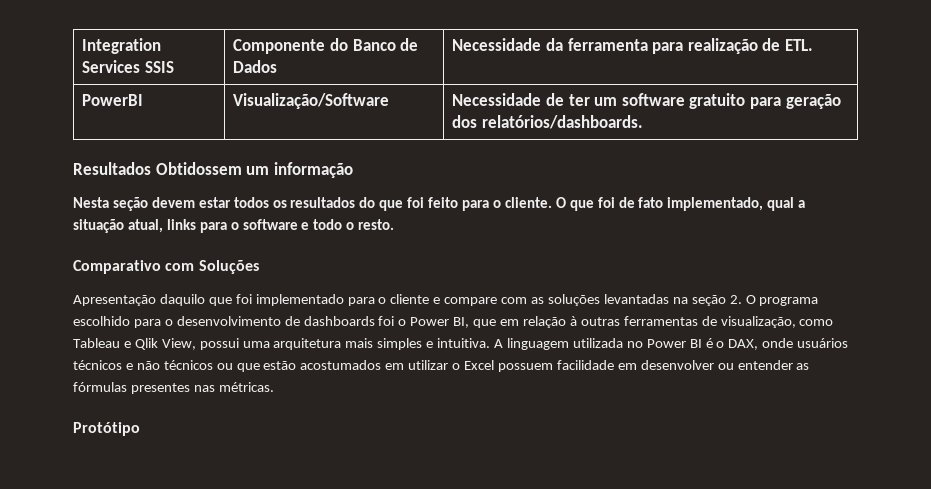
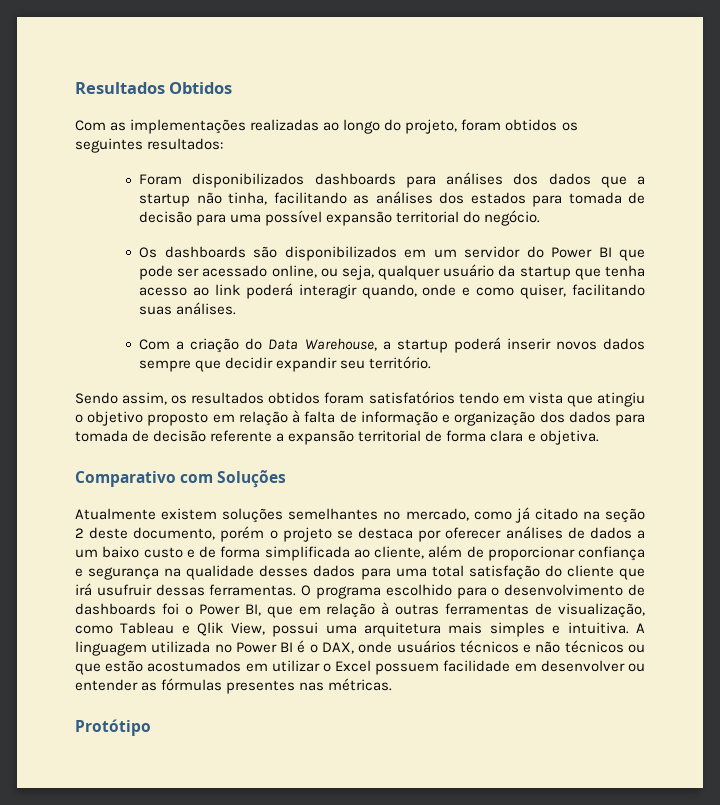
- Integration Services SSIS | Componente do Banco de Dados | Necessidade da ferramenta para realização de ETL.
- PowerBI | Visualização/Software | Necessidade de ter um software gratuito para geração dos relatórios/dashboards.
- Resultados Obtidossem um informação
- Nesta seção devem estar todos os resultados do que foi feito para o cliente. O que foi de fato implementado, qual a situação atual, links para o software e todo o resto.
+ Resultados Obtidos
+ Com as implementações realizadas ao longo do projeto, foram obtidos os seguintes resultados:
+ Foram disponibilizados dashboards para análises dos dados que a startup não tinha, facilitando as análises dos estados para tomada de decisão para uma possível expansão territorial do negócio.
+ Os dashboards são disponibilizados em um servidor do Power BI que pode ser acessado online, ou seja, qualquer usuário da startup que tenha acesso ao link poderá interagir quando, onde e como quiser, facilitando suas análises.
+ Com a criação do Data Warehouse, a startup poderá inserir novos dados sempre que decidir expandir seu território.
+ Sendo assim, os resultados obtidos foram satisfatórios tendo em vista que atingiu o objetivo proposto em relação à falta de informação e organização dos dados para tomada de decisão referente a expansão territorial de forma clara e objetiva.
  Comparativo com Soluções
- Apresentação daquilo que foi implementado para o cliente e compare com as soluções levantadas na seção 2. O programa escolhido para o desenvolvimento de dashboards foi o Power BI, que em relação à outras ferramentas de visualização, como Tableau e Qlik View, possui uma arquitetura mais simples e intuitiva.
+ Atualmente existem soluções semelhantes no mercado, como já citado na seção 2 deste documento, porém o projeto se destaca por oferecer análises de dados a um baixo custo e de forma simplificada ao cliente, além de proporcionar confiança e segurança na qualidade desses dados para uma total satisfação do cliente que irá usufruir dessas ferramentas. O programa escolhido para o desenvolvimento de dashboards foi o Power BI, que em relação à outras ferramentas de visualização, como Tableau e Qlik View, possui uma arquitetura mais simples e intuitiva.

